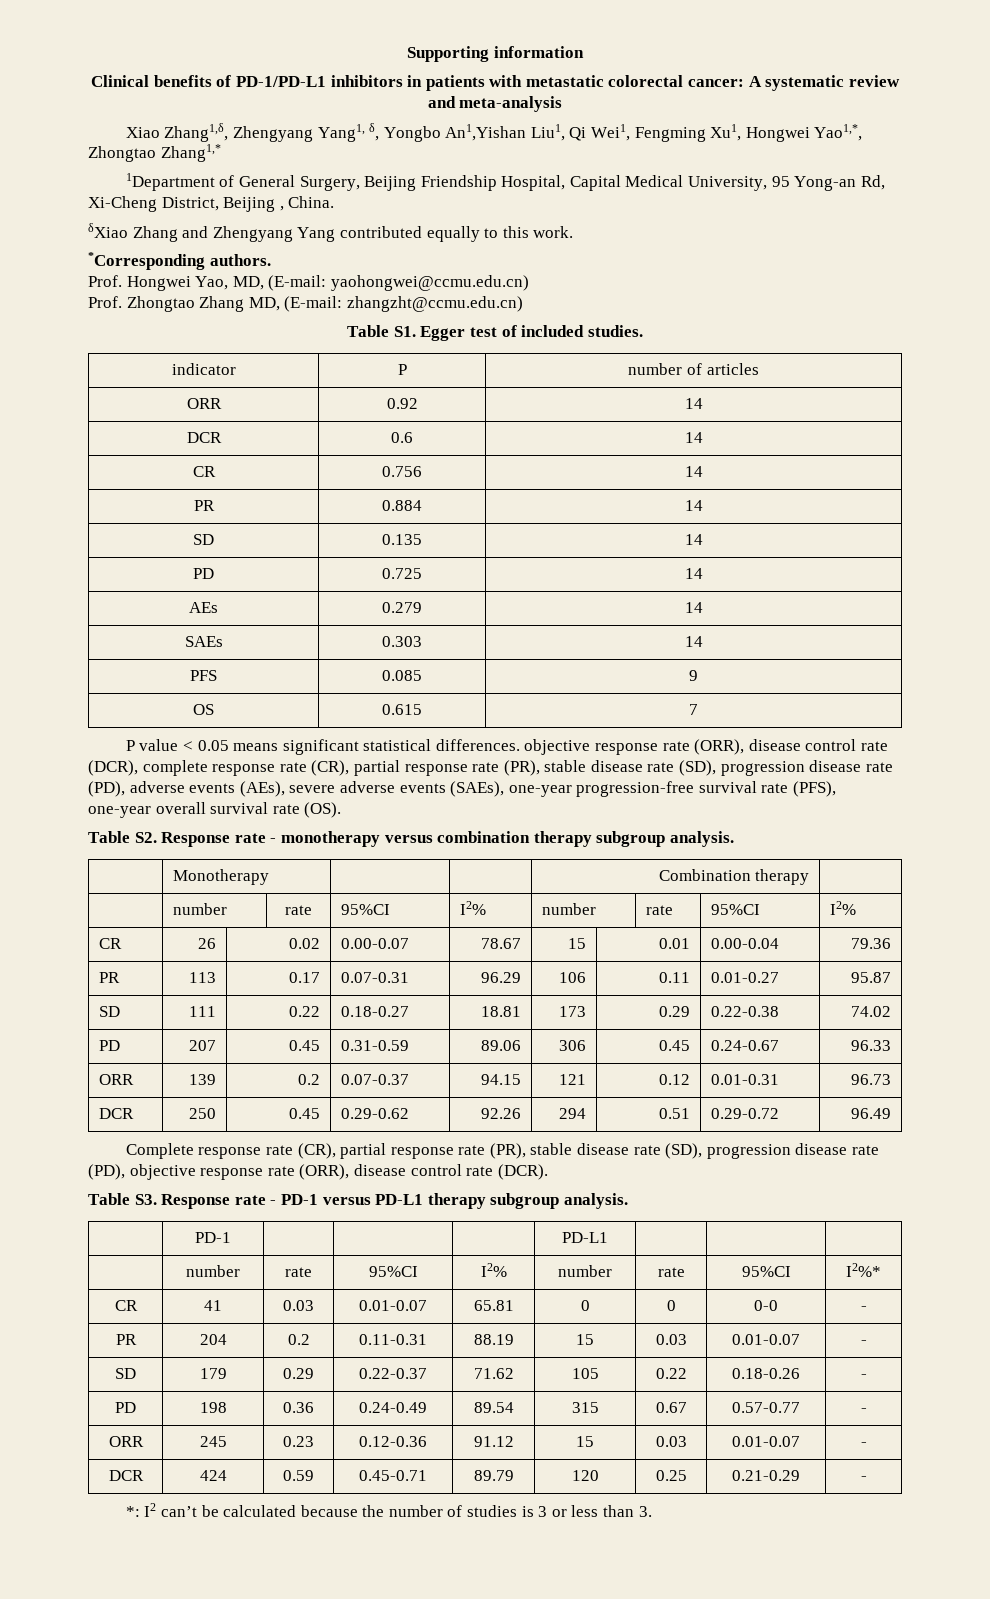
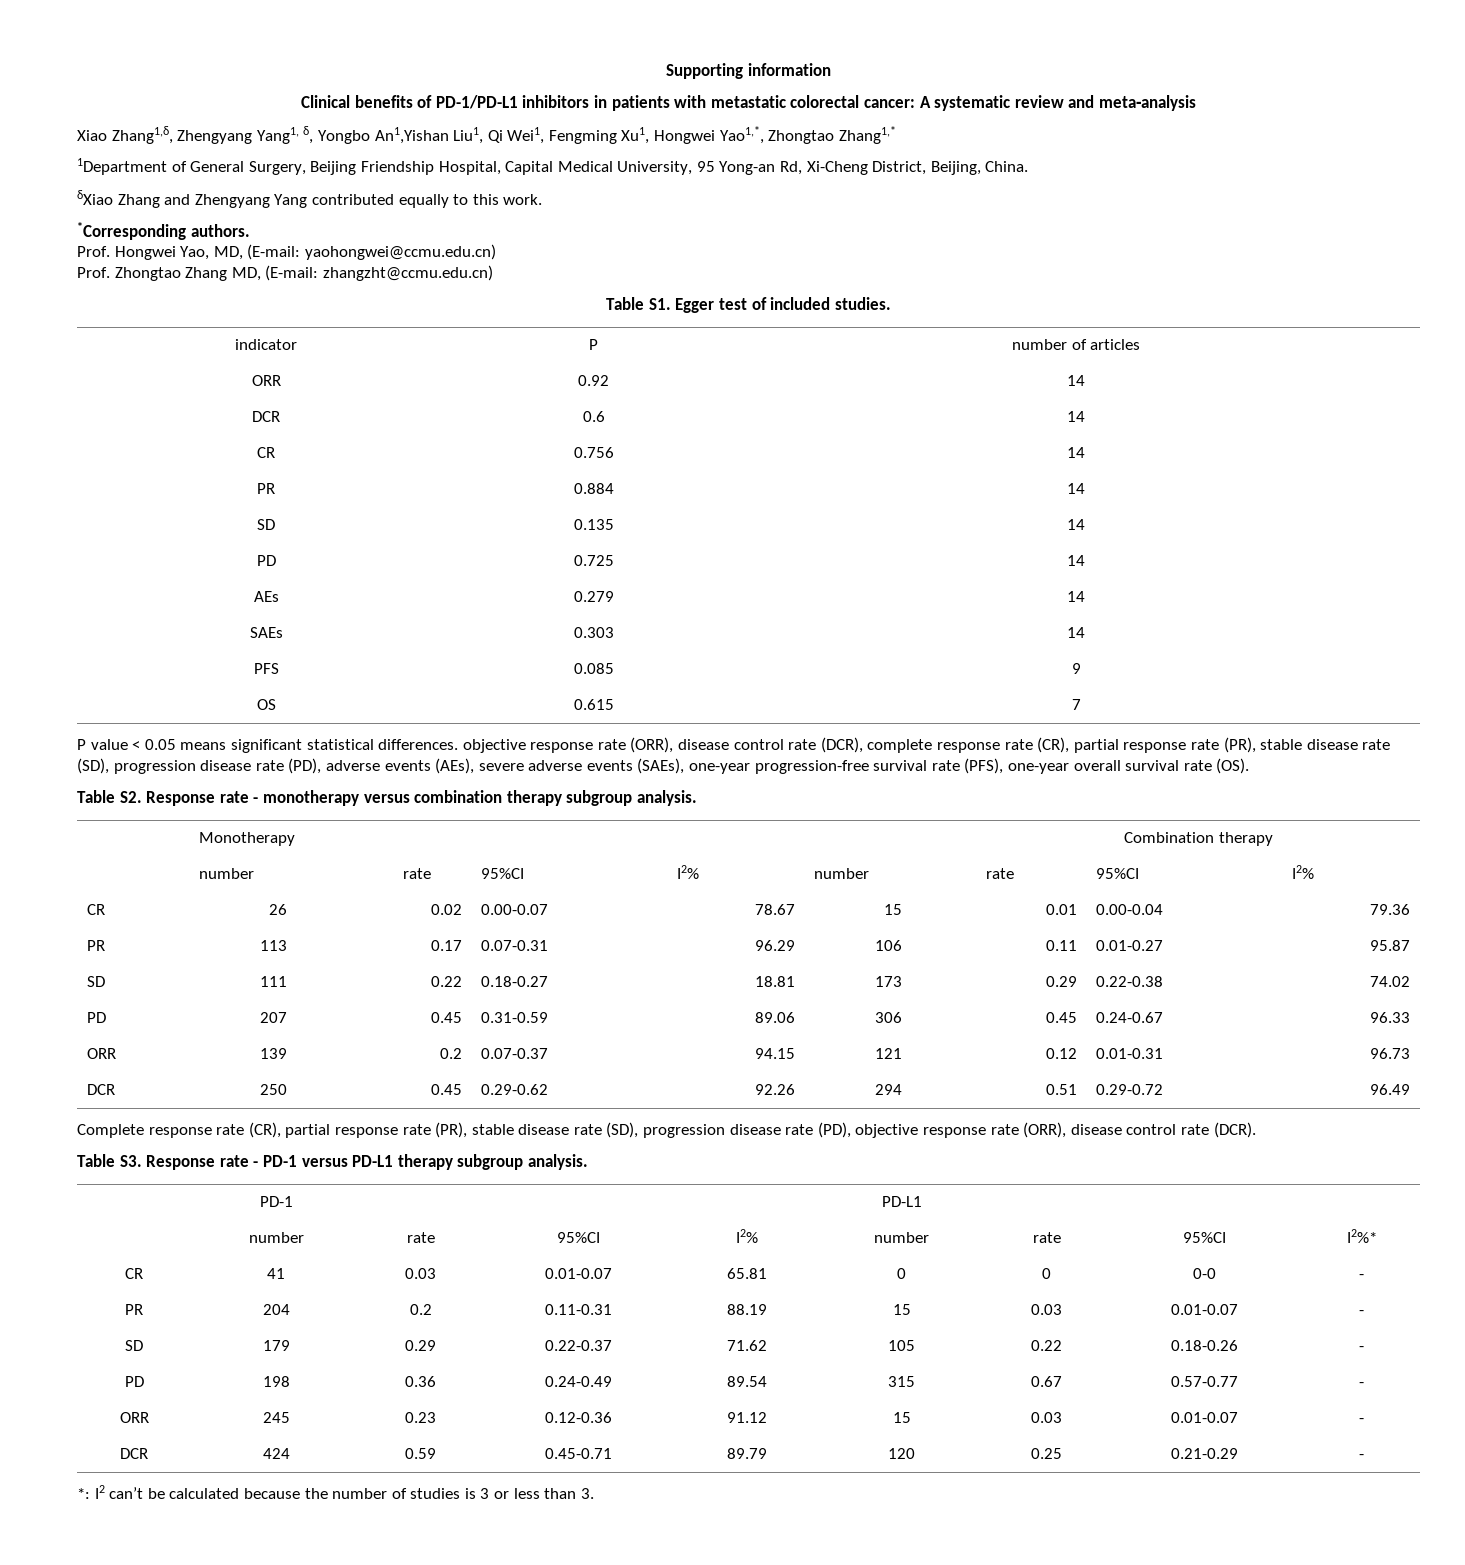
- 1Department of General Surgery, Beijing Friendship Hospital, Capital Medical University, 95 Yong-an Rd, Xi-Cheng District, Beijing , China.
+ 1Department of General Surgery, Beijing Friendship Hospital, Capital Medical University, 95 Yong-an Rd, Xi-Cheng District, Beijing, China.

